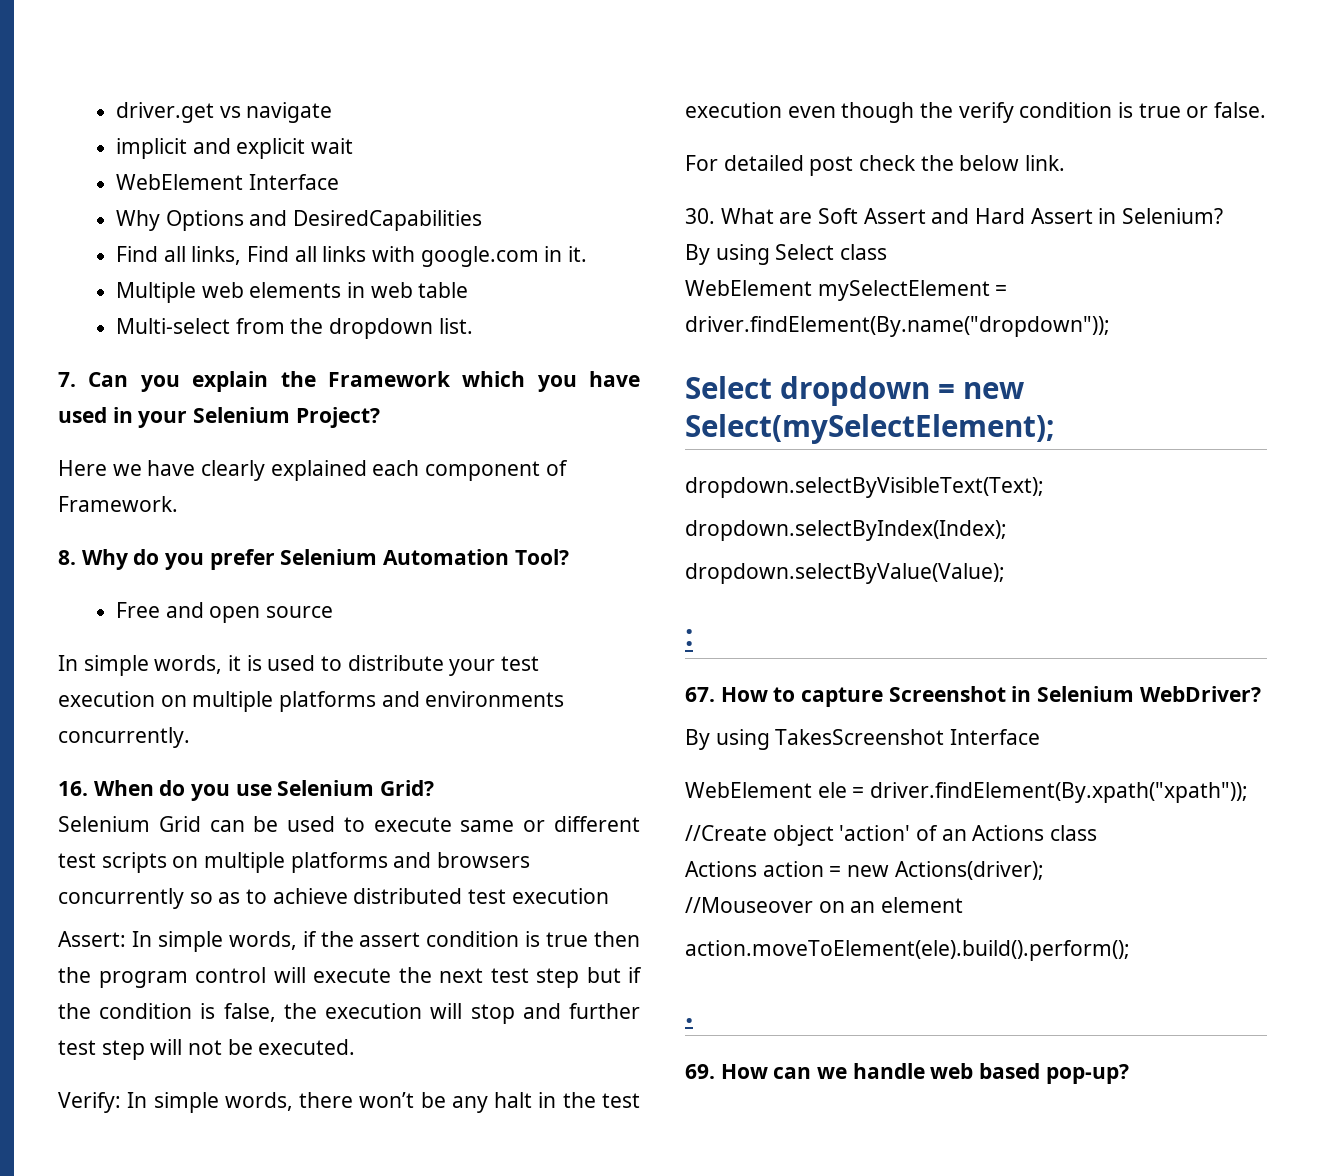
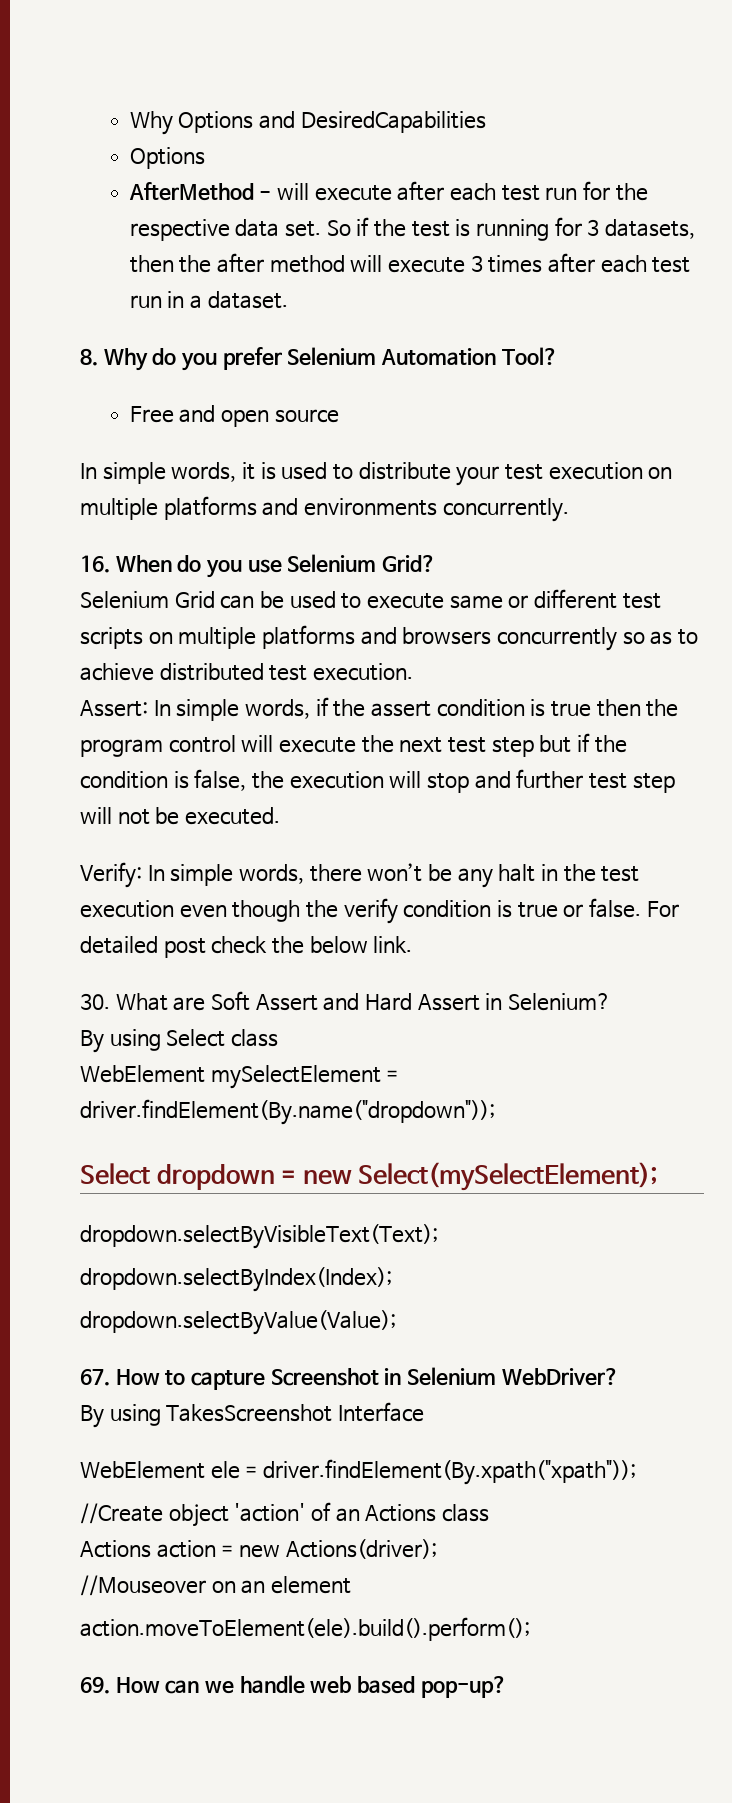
- driver.get vs navigate
- implicit and explicit wait
- WebElement Interface
  Why Options and DesiredCapabilities
- Find all links, Find all links with google.com in it.
- Multiple web elements in web table
- Multi-select from the dropdown list.
- 7. Can you explain the Framework which you have used in your Selenium Project?
- Here we have clearly explained each component of Framework.
+ Options
+ AfterMethod - will execute after each test run for the respective data set. So if the test is running for 3 datasets, then the after method will execute 3 times after each test run in a dataset.
- Selenium Grid can be used to execute same or different test scripts on multiple platforms and browsers concurrently so as to achieve distributed test execution
+ Selenium Grid can be used to execute same or different test scripts on multiple platforms and browsers concurrently so as to achieve distributed test execution.
- Verify: In simple words, there won’t be any halt in the test execution even though the verify condition is true or false.
- For detailed post check the below link.
+ Verify: In simple words, there won’t be any halt in the test execution even though the verify condition is true or false. For detailed post check the below link.
- :
- .

